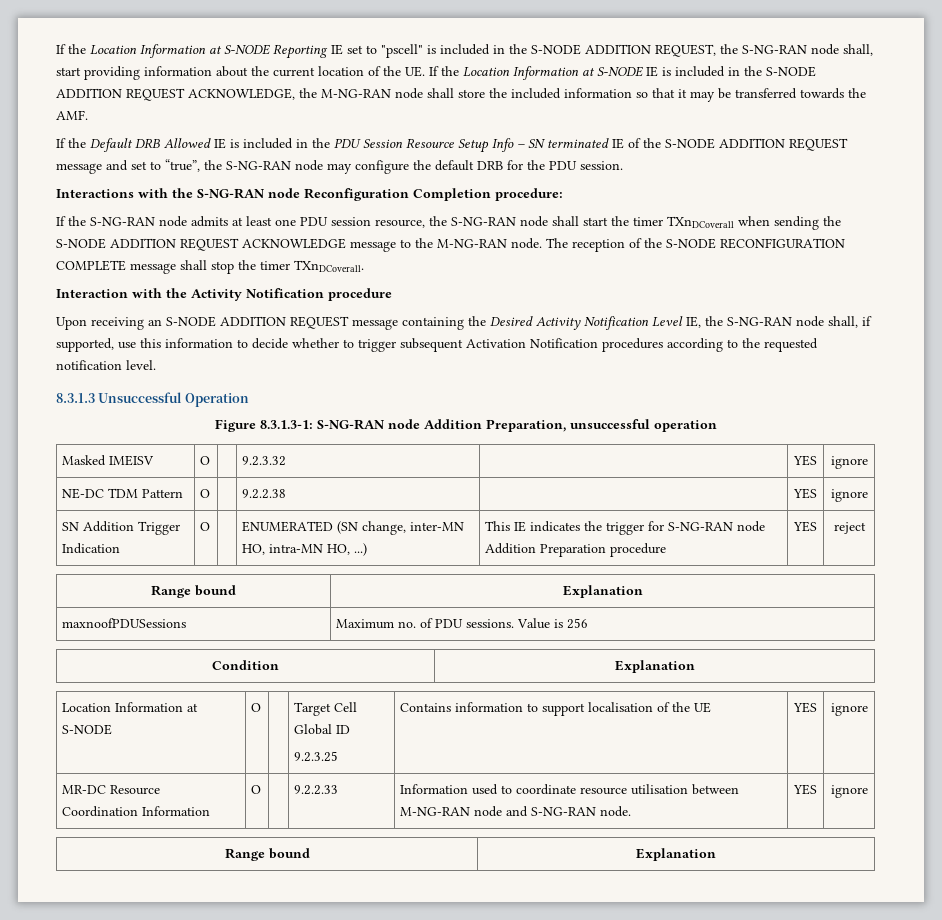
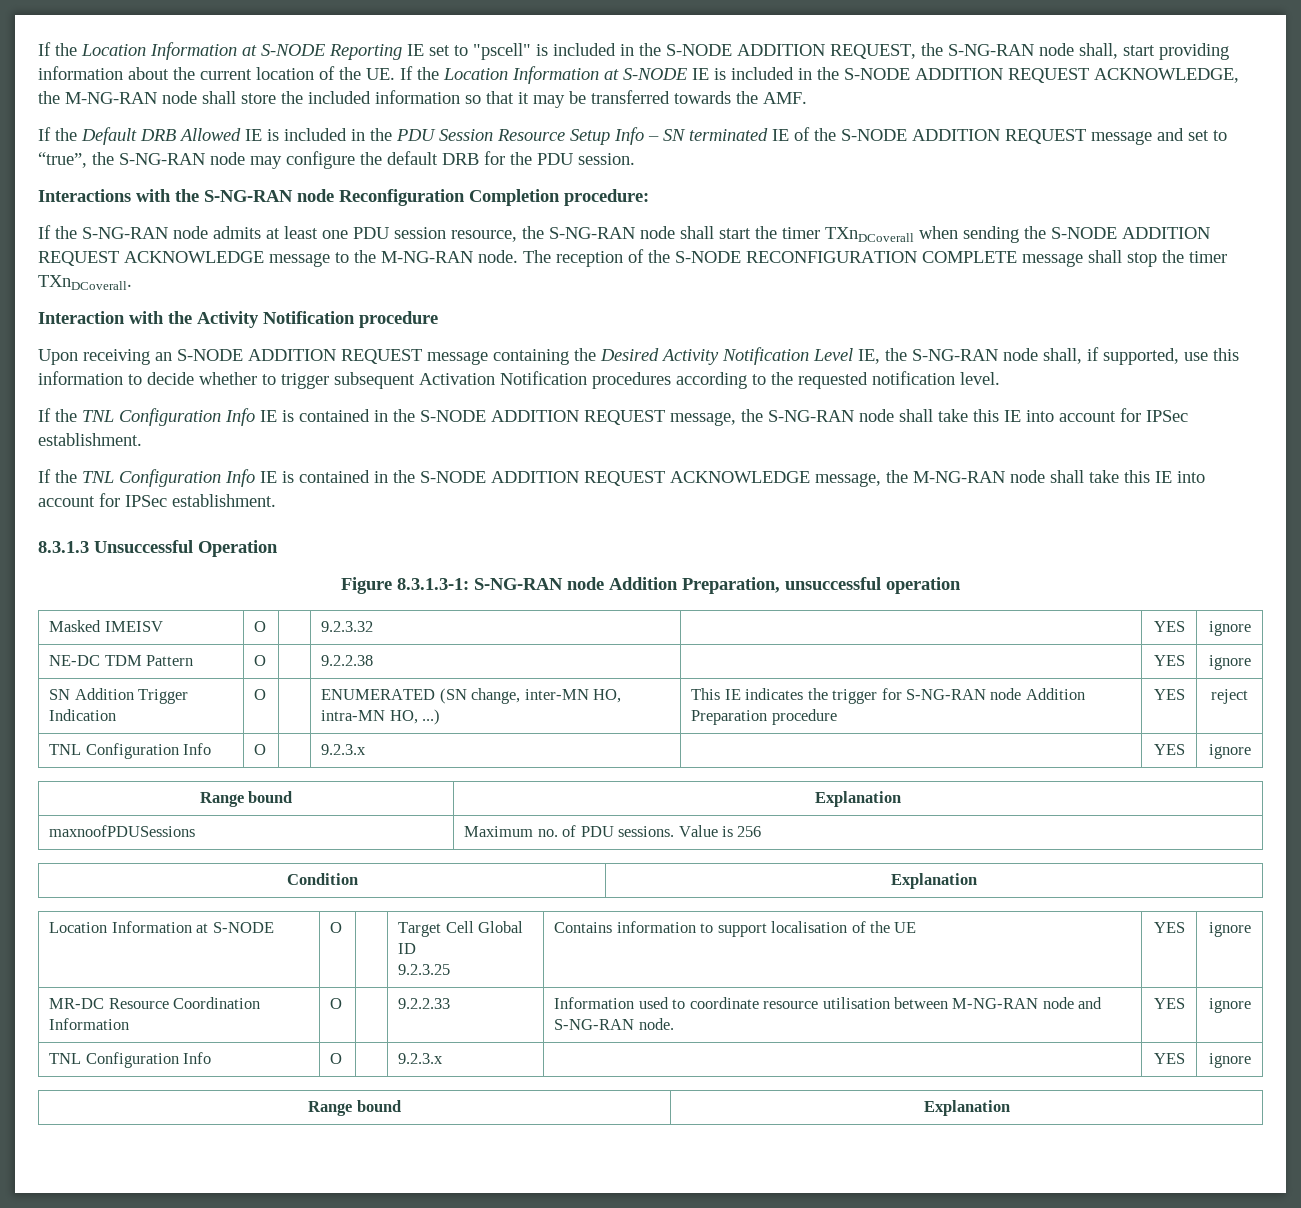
+ If the TNL Configuration Info IE is contained in the S-NODE ADDITION REQUEST message, the S-NG-RAN node shall take this IE into account for IPSec establishment.
+ If the TNL Configuration Info IE is contained in the S-NODE ADDITION REQUEST ACKNOWLEDGE message, the M-NG-RAN node shall take this IE into account for IPSec establishment.
  SN Addition Trigger Indication | O | | ENUMERATED (SN change, inter-MN HO, intra-MN HO, ...) | This IE indicates the trigger for S-NG-RAN node Addition Preparation procedure | YES | reject
+ TNL Configuration Info | O | | 9.2.3.x | | YES | ignore
  MR-DC Resource Coordination Information | O | | 9.2.2.33 | Information used to coordinate resource utilisation between M-NG-RAN node and S-NG-RAN node. | YES | ignore
+ TNL Configuration Info | O | | 9.2.3.x | | YES | ignore

